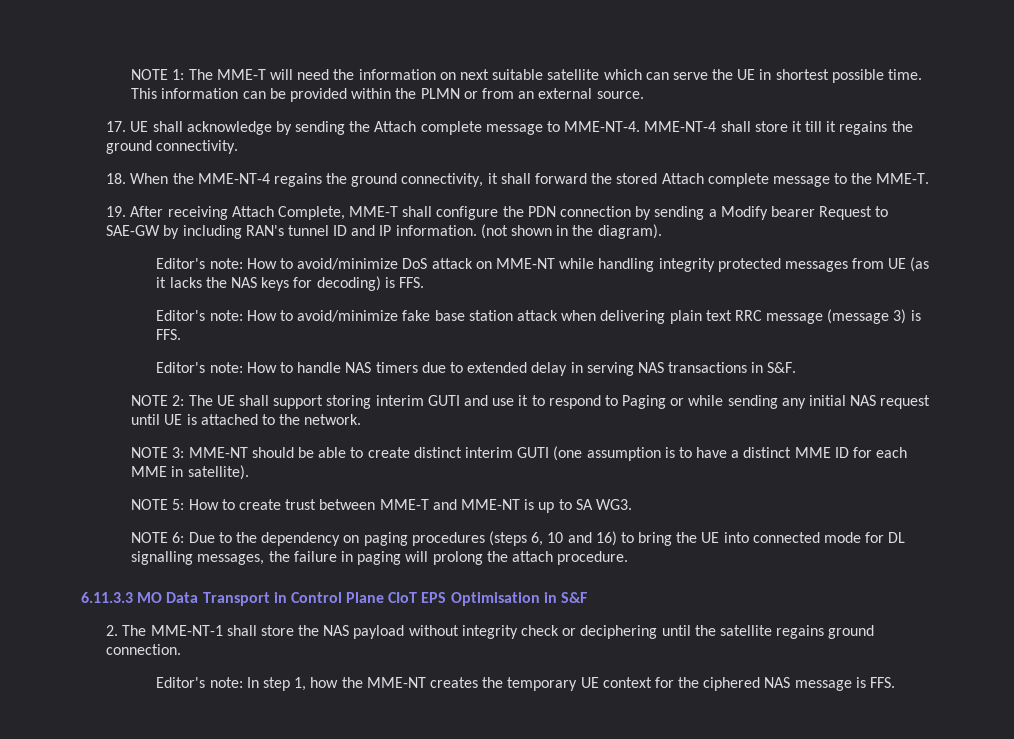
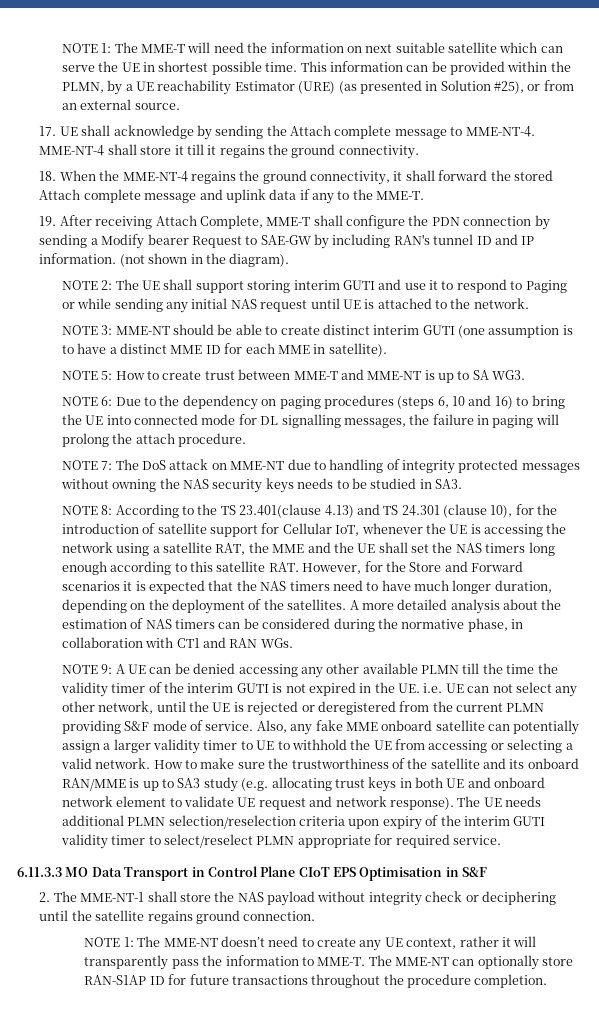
- This information can be provided within the PLMN or from an external source.
+ This information can be provided within the PLMN, by a UE reachability Estimator (URE) (as presented in Solution #25), or from an external source.
- 18. When the MME-NT-4 regains the ground connectivity, it shall forward the stored Attach complete message to the MME-T.
+ 18. When the MME-NT-4 regains the ground connectivity, it shall forward the stored Attach complete message and uplink data if any to the MME-T.
- Editor's note: How to avoid/minimize DoS attack on MME-NT while handling integrity protected messages from UE (as it lacks the NAS keys for decoding) is FFS.
- Editor's note: How to avoid/minimize fake base station attack when delivering plain text RRC message (message 3) is FFS.
- Editor's note: How to handle NAS timers due to extended delay in serving NAS transactions in S&F.
+ NOTE 7: The DoS attack on MME-NT due to handling of integrity protected messages without owning the NAS security keys needs to be studied in SA3.
+ NOTE 8: According to the TS 23.401(clause 4.13) and TS 24.301 (clause 10), for the introduction of satellite support for Cellular IoT, whenever the UE is accessing the network using a satellite RAT, the MME and the UE shall set the NAS timers long enough according to this satellite RAT. However, for the Store and Forward scenarios it is expected that the NAS timers need to have much longer duration, depending on the deployment of the satellites. A more detailed analysis about the estimation of NAS timers can be considered during the normative phase, in collaboration with CT1 and RAN WGs.
+ NOTE 9: A UE can be denied accessing any other available PLMN till the time the validity timer of the interim GUTI is not expired in the UE. i.e. UE can not select any other network, until the UE is rejected or deregistered from the current PLMN providing S&F mode of service. Also, any fake MME onboard satellite can potentially assign a larger validity timer to UE to withhold the UE from accessing or selecting a valid network. How to make sure the trustworthiness of the satellite and its onboard RAN/MME is up to SA3 study (e.g. allocating trust keys in both UE and onboard network element to validate UE request and network response). The UE needs additional PLMN selection/reselection criteria upon expiry of the interim GUTI validity timer to select/reselect PLMN appropriate for required service.
- Editor's note: In step 1, how the MME-NT creates the temporary UE context for the ciphered NAS message is FFS.
+ NOTE 1: The MME-NT doesn’t need to create any UE context, rather it will transparently pass the information to MME-T. The MME-NT can optionally store RAN-S1AP ID for future transactions throughout the procedure completion.

